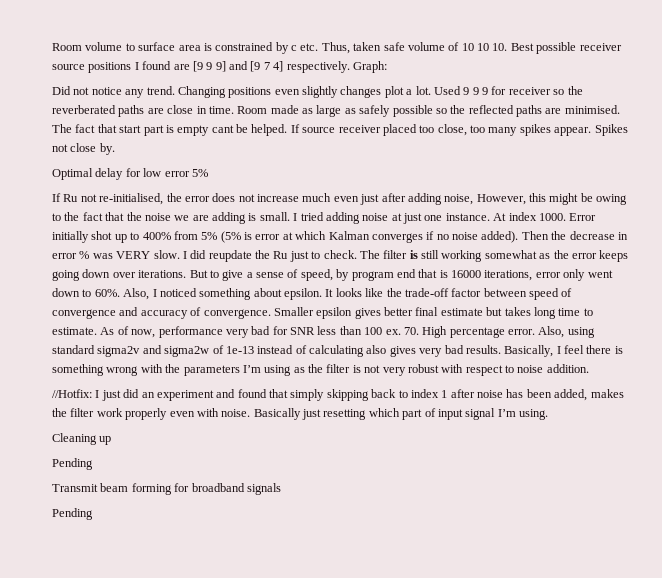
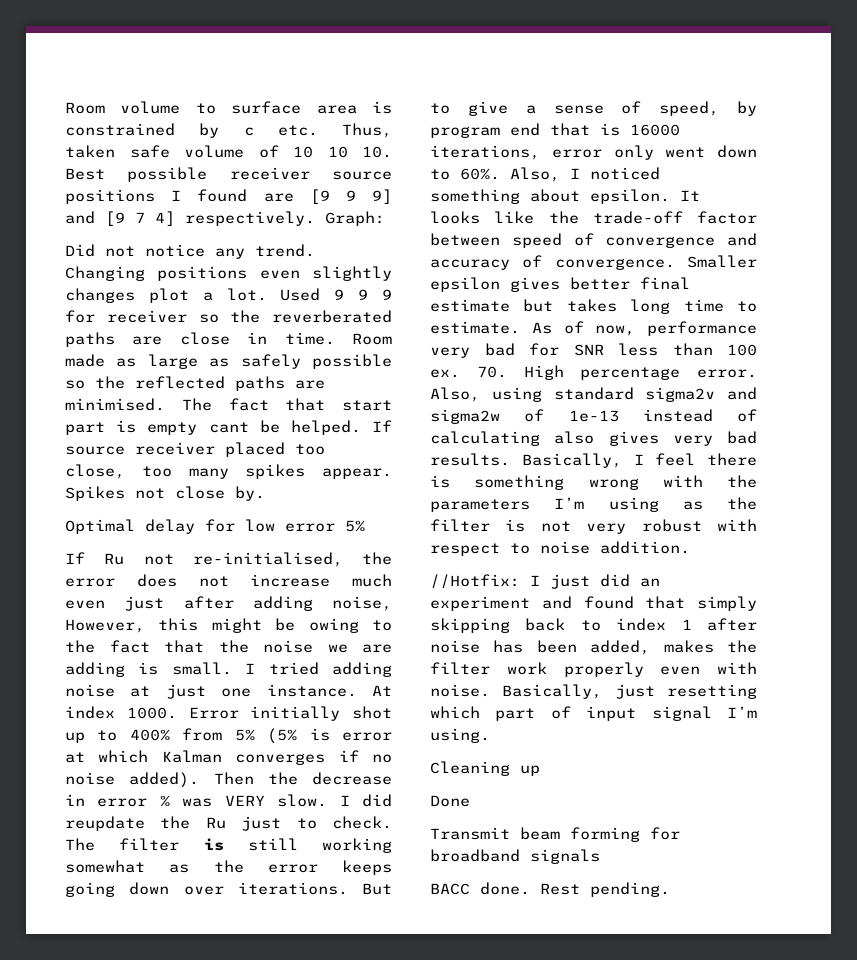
- Basically just resetting which part of input signal I’m using.
+ Basically, just resetting which part of input signal I’m using.
  Cleaning up
- Pending
+ Done
  Transmit beam forming for broadband signals
- Pending
+ BACC done. Rest pending.

